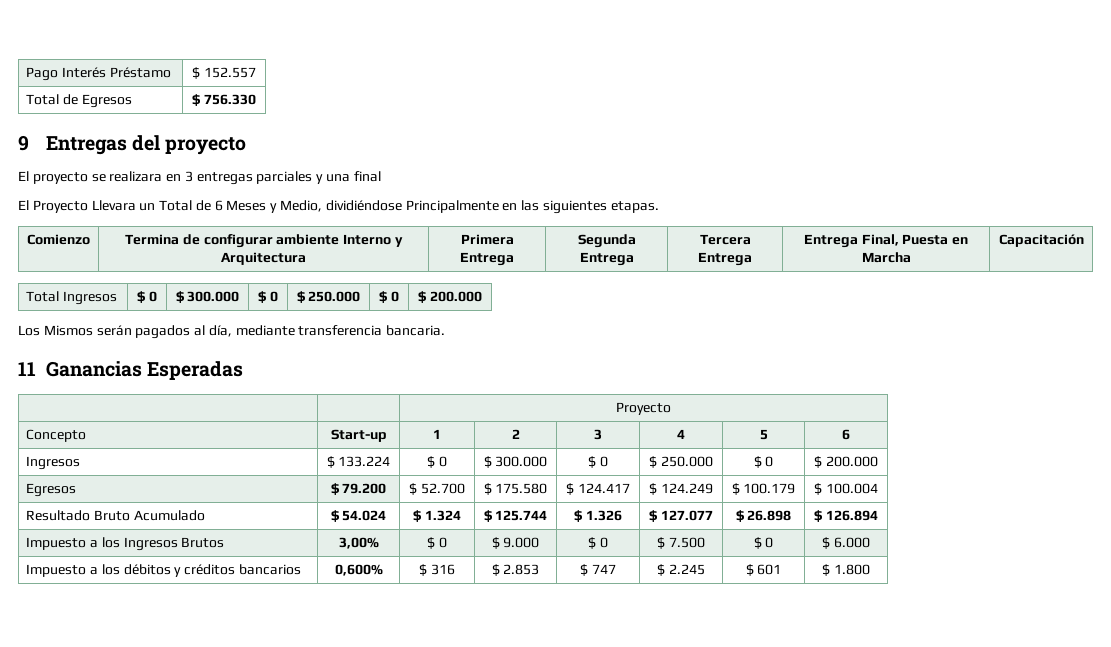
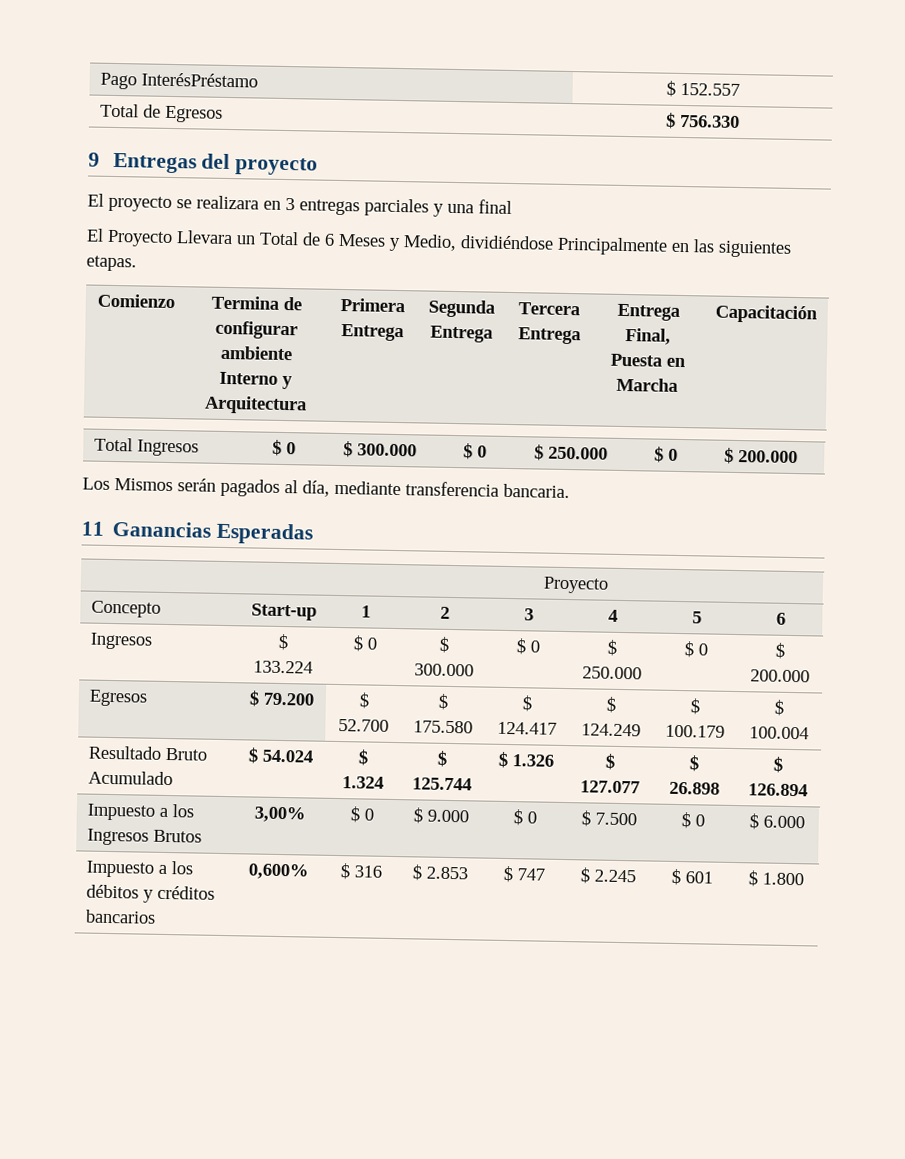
- Pago Interés Préstamo | $ 152.557
+ Pago InterésPréstamo | $ 152.557

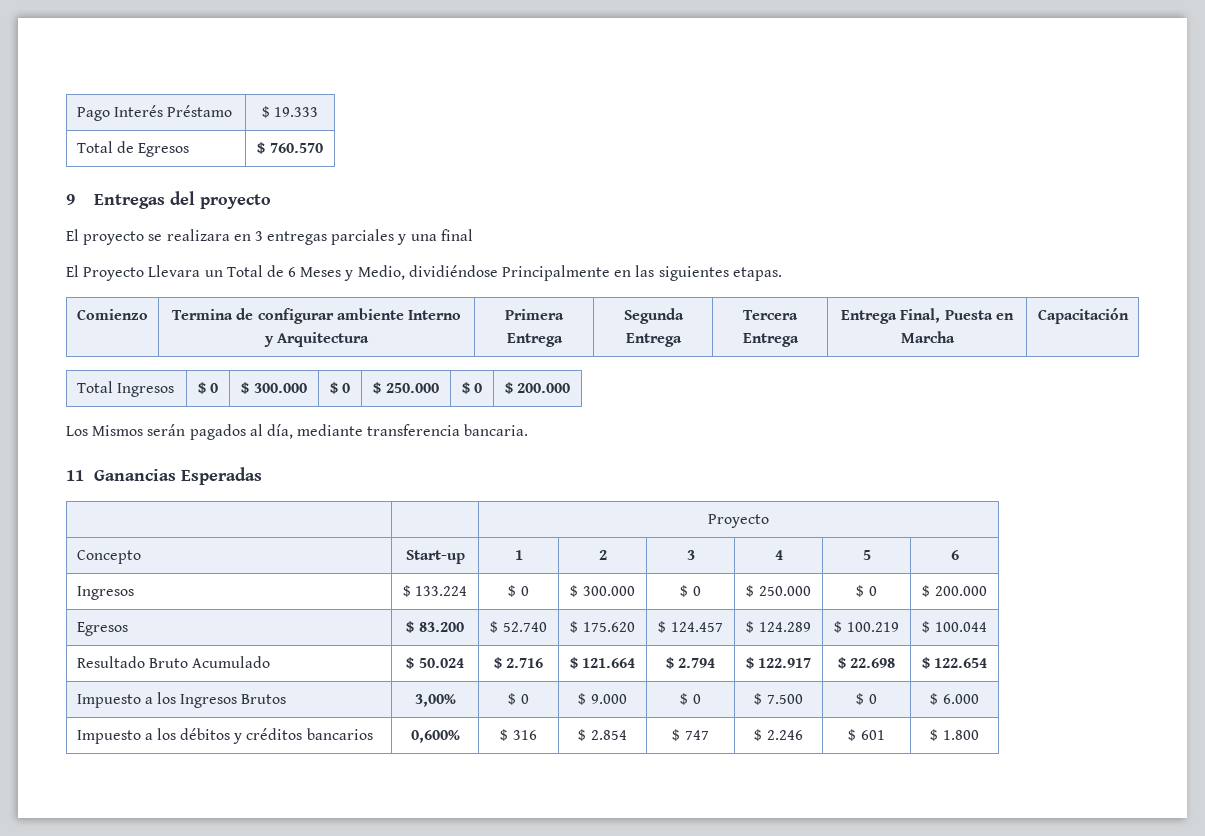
- Pago InterésPréstamo | $ 152.557
+ Pago Interés Préstamo | $ 19.333
- Total de Egresos | $ 756.330
+ Total de Egresos | $ 760.570
- Egresos | $ 79.200 | $ 52.700 | $ 175.580 | $ 124.417 | $ 124.249 | $ 100.179 | $ 100.004
+ Egresos | $ 83.200 | $ 52.740 | $ 175.620 | $ 124.457 | $ 124.289 | $ 100.219 | $ 100.044
- Resultado Bruto Acumulado | $ 54.024 | $ 1.324 | $ 125.744 | $ 1.326 | $ 127.077 | $ 26.898 | $ 126.894
+ Resultado Bruto Acumulado | $ 50.024 | $ 2.716 | $ 121.664 | $ 2.794 | $ 122.917 | $ 22.698 | $ 122.654
- Impuesto a los débitos y créditos bancarios | 0,600% | $ 316 | $ 2.853 | $ 747 | $ 2.245 | $ 601 | $ 1.800
+ Impuesto a los débitos y créditos bancarios | 0,600% | $ 316 | $ 2.854 | $ 747 | $ 2.246 | $ 601 | $ 1.800

